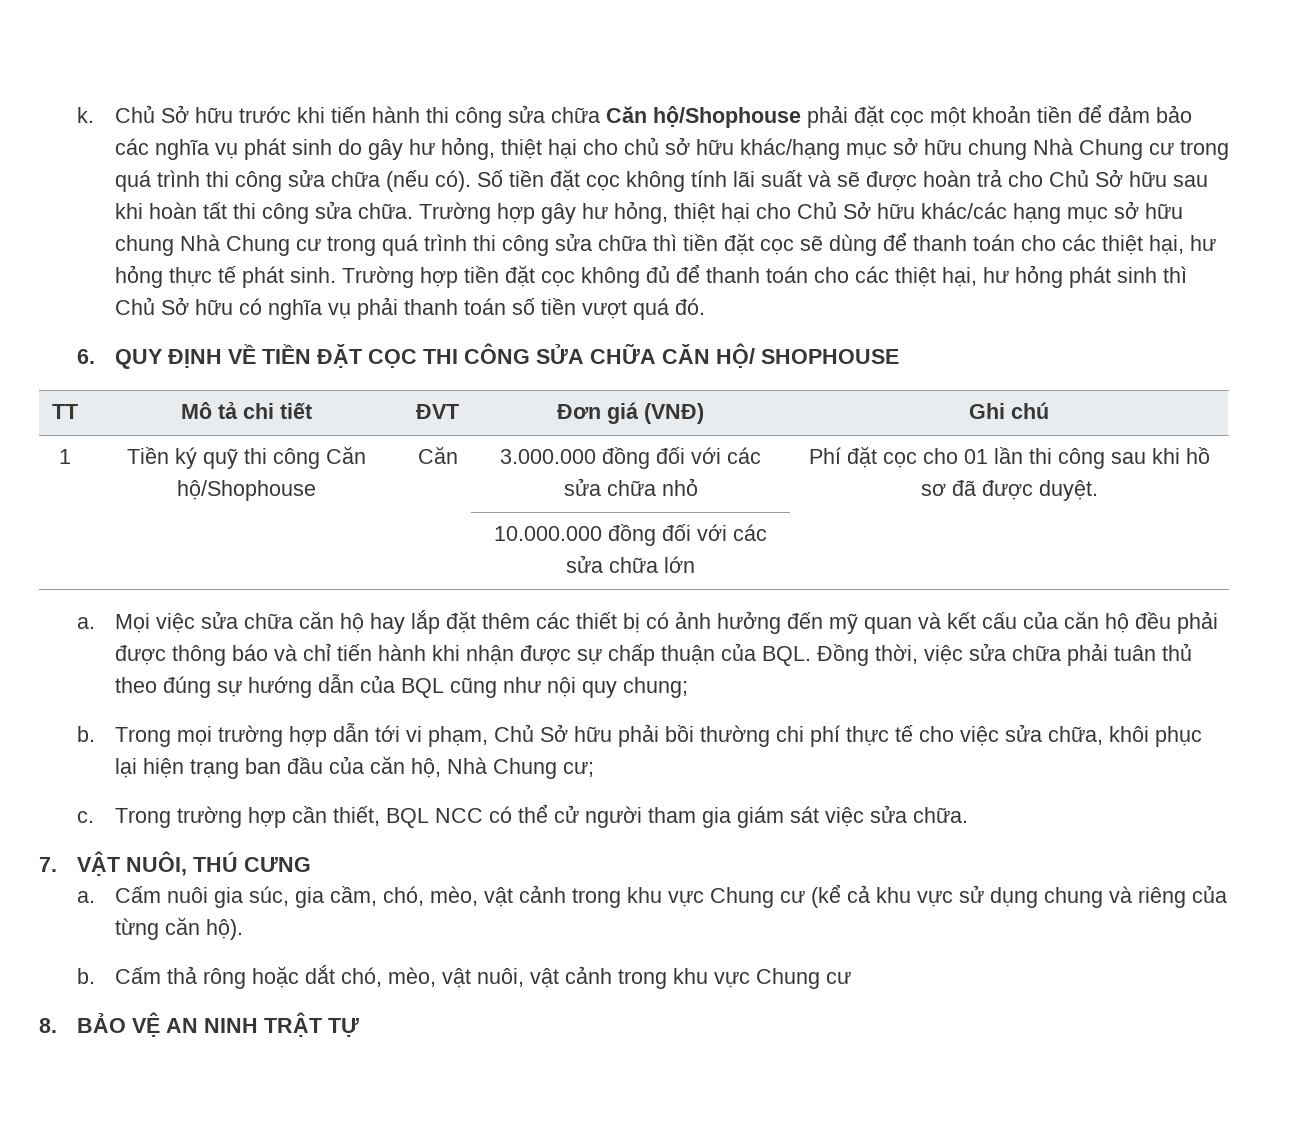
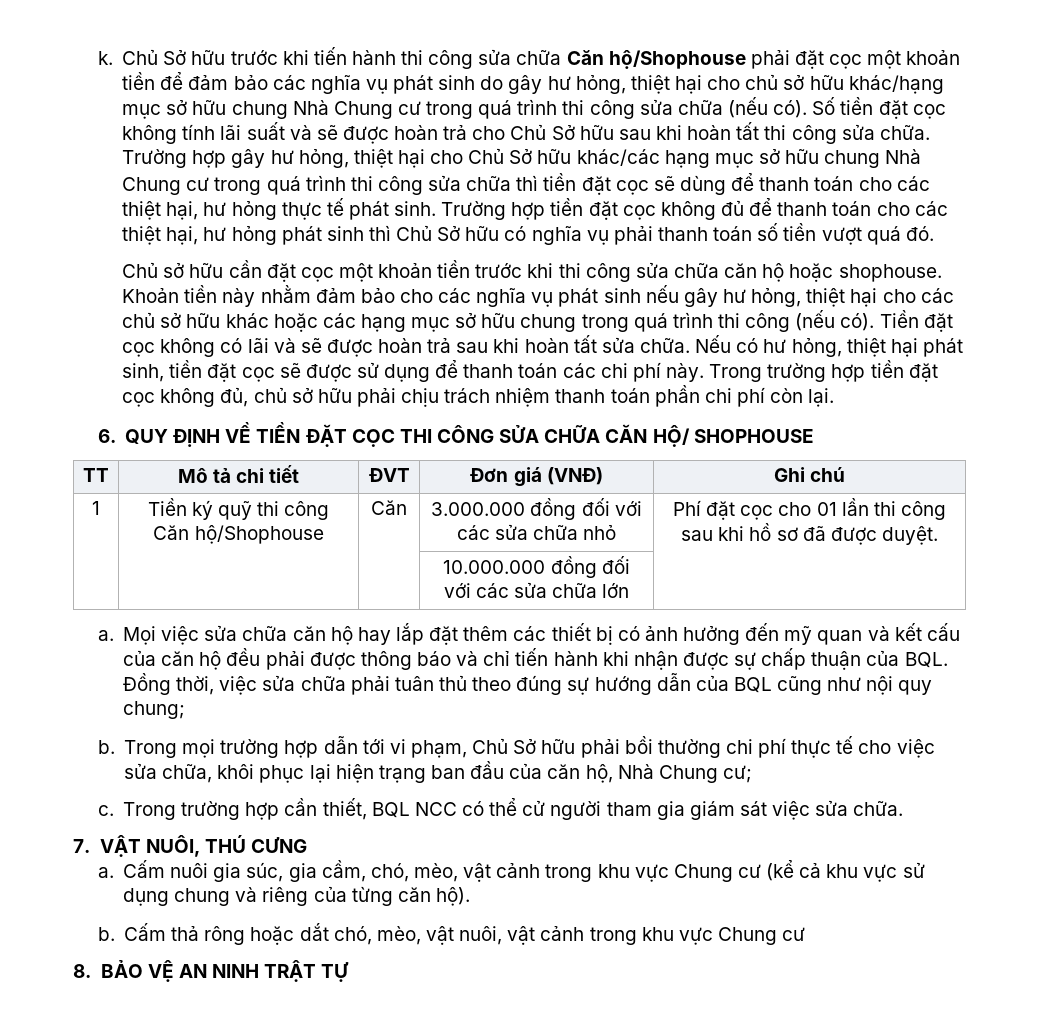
+ Chủ sở hữu cần đặt cọc một khoản tiền trước khi thi công sửa chữa căn hộ hoặc shophouse. Khoản tiền này nhằm đảm bảo cho các nghĩa vụ phát sinh nếu gây hư hỏng, thiệt hại cho các chủ sở hữu khác hoặc các hạng mục sở hữu chung trong quá trình thi công (nếu có). Tiền đặt cọc không có lãi và sẽ được hoàn trả sau khi hoàn tất sửa chữa. Nếu có hư hỏng, thiệt hại phát sinh, tiền đặt cọc sẽ được sử dụng để thanh toán các chi phí này. Trong trường hợp tiền đặt cọc không đủ, chủ sở hữu phải chịu trách nhiệm thanh toán phần chi phí còn lại.

